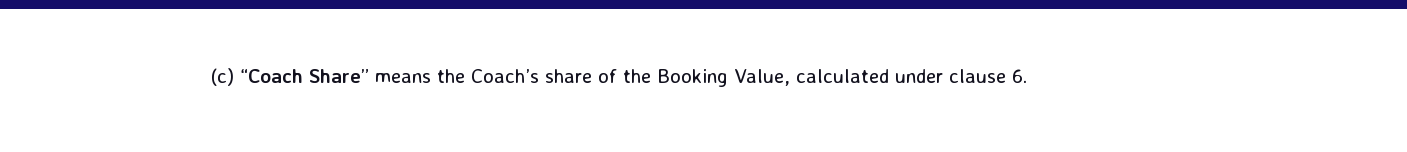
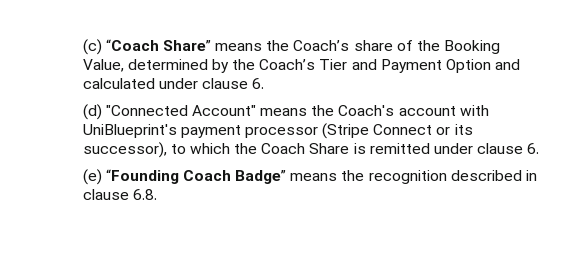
- (c) “Coach Share” means the Coach’s share of the Booking Value, calculated under clause 6.
+ (c) “Coach Share” means the Coach’s share of the Booking Value, determined by the Coach’s Tier and Payment Option and calculated under clause 6.
+ (d) "Connected Account" means the Coach's account with UniBlueprint's payment processor (Stripe Connect or its successor), to which the Coach Share is remitted under clause 6.
+ (e) “Founding Coach Badge” means the recognition described in clause 6.8.

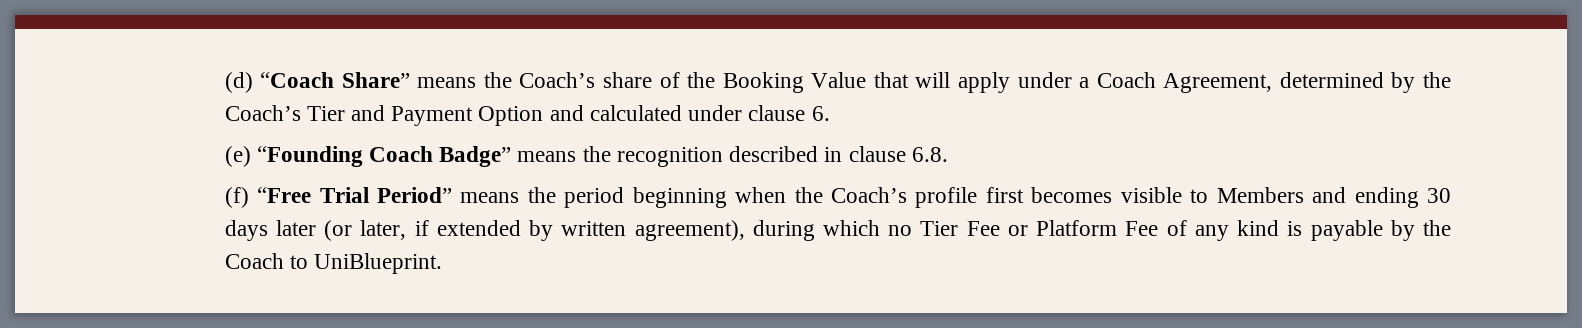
- (c) “Coach Share” means the Coach’s share of the Booking Value, determined by the Coach’s Tier and Payment Option and calculated under clause 6.
+ (d) “Coach Share” means the Coach’s share of the Booking Value that will apply under a Coach Agreement, determined by the Coach’s Tier and Payment Option and calculated under clause 6.
- (d) "Connected Account" means the Coach's account with UniBlueprint's payment processor (Stripe Connect or its successor), to which the Coach Share is remitted under clause 6.
+ (f) “Free Trial Period” means the period beginning when the Coach’s profile first becomes visible to Members and ending 30 days later (or later, if extended by written agreement), during which no Tier Fee or Platform Fee of any kind is payable by the Coach to UniBlueprint.

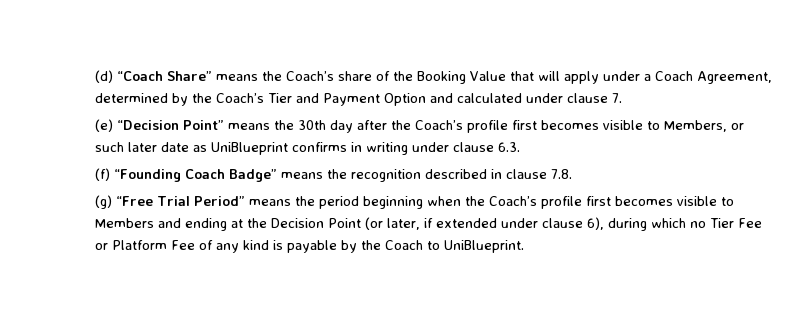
- (d) “Coach Share” means the Coach’s share of the Booking Value that will apply under a Coach Agreement, determined by the Coach’s Tier and Payment Option and calculated under clause 6.
+ (d) “Coach Share” means the Coach’s share of the Booking Value that will apply under a Coach Agreement, determined by the Coach’s Tier and Payment Option and calculated under clause 7.
- (e) “Founding Coach Badge” means the recognition described in clause 6.8.
- (f) “Free Trial Period” means the period beginning when the Coach’s profile first becomes visible to Members and ending 30 days later (or later, if extended by written agreement), during which no Tier Fee or Platform Fee of any kind is payable by the Coach to UniBlueprint.
+ (e) “Decision Point” means the 30th day after the Coach’s profile first becomes visible to Members, or such later date as UniBlueprint confirms in writing under clause 6.3.
+ (f) “Founding Coach Badge” means the recognition described in clause 7.8.
+ (g) “Free Trial Period” means the period beginning when the Coach’s profile first becomes visible to Members and ending at the Decision Point (or later, if extended under clause 6), during which no Tier Fee or Platform Fee of any kind is payable by the Coach to UniBlueprint.

